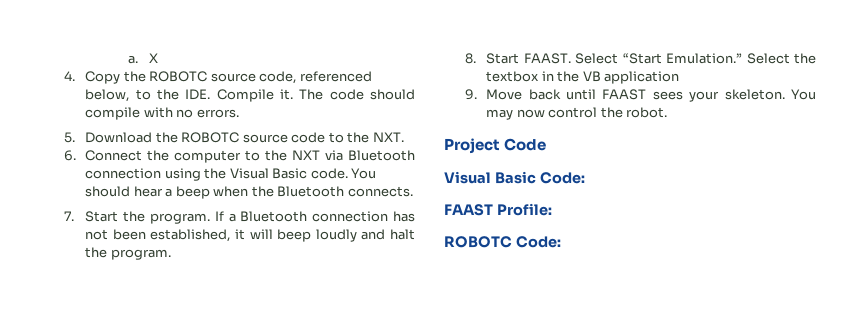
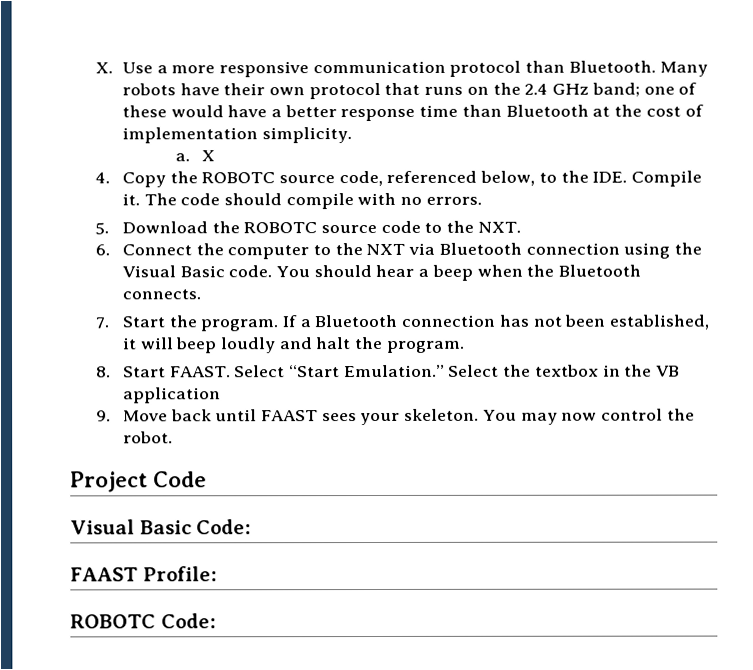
+ X. Use a more responsive communication protocol than Bluetooth. Many robots have their own protocol that runs on the 2.4 GHz band; one of these would have a better response time than Bluetooth at the cost of implementation simplicity.

